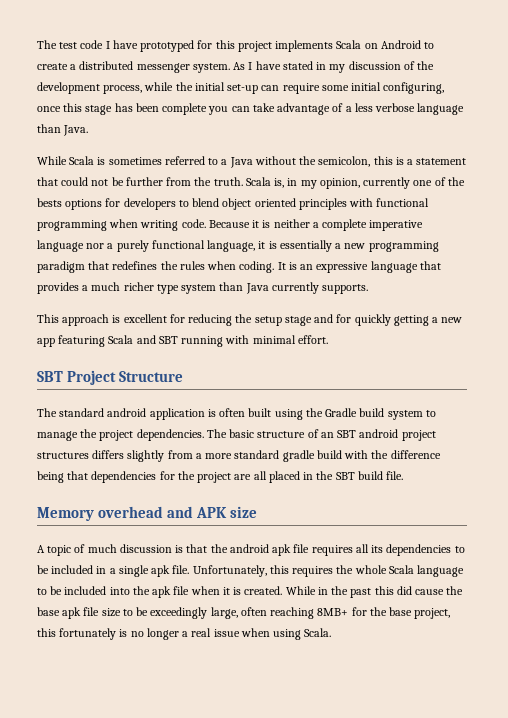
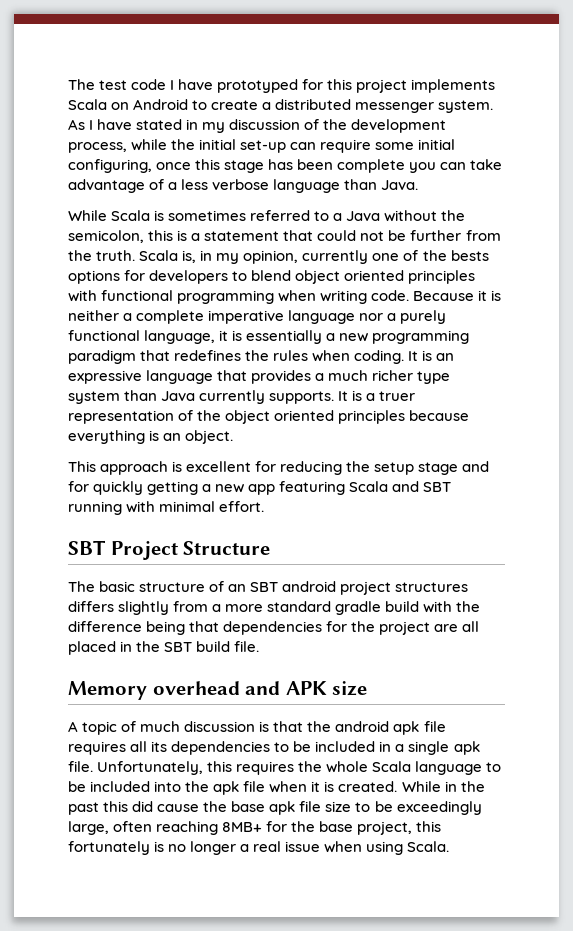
+ It is a truer representation of the object oriented principles because everything is an object.
- The standard android application is often built using the Gradle build system to manage the project dependencies. The basic structure of an SBT android project structures differs slightly from a more standard gradle build with the difference being that dependencies for the project are all placed in the SBT build file.
+ The basic structure of an SBT android project structures differs slightly from a more standard gradle build with the difference being that dependencies for the project are all placed in the SBT build file.

